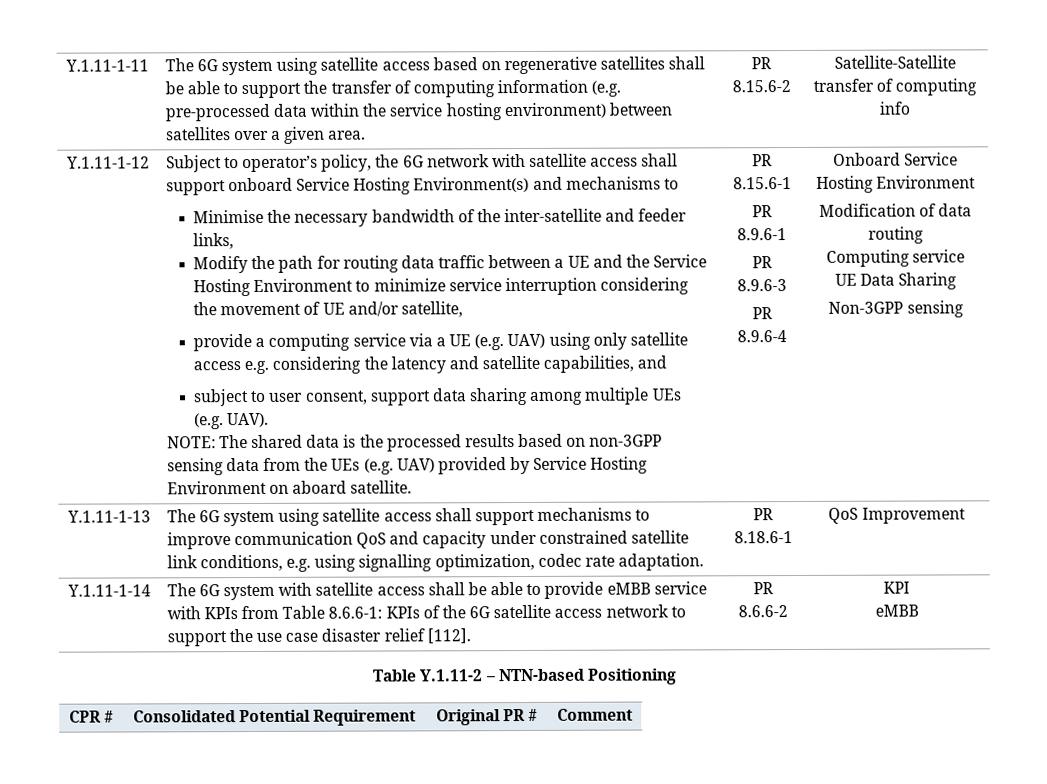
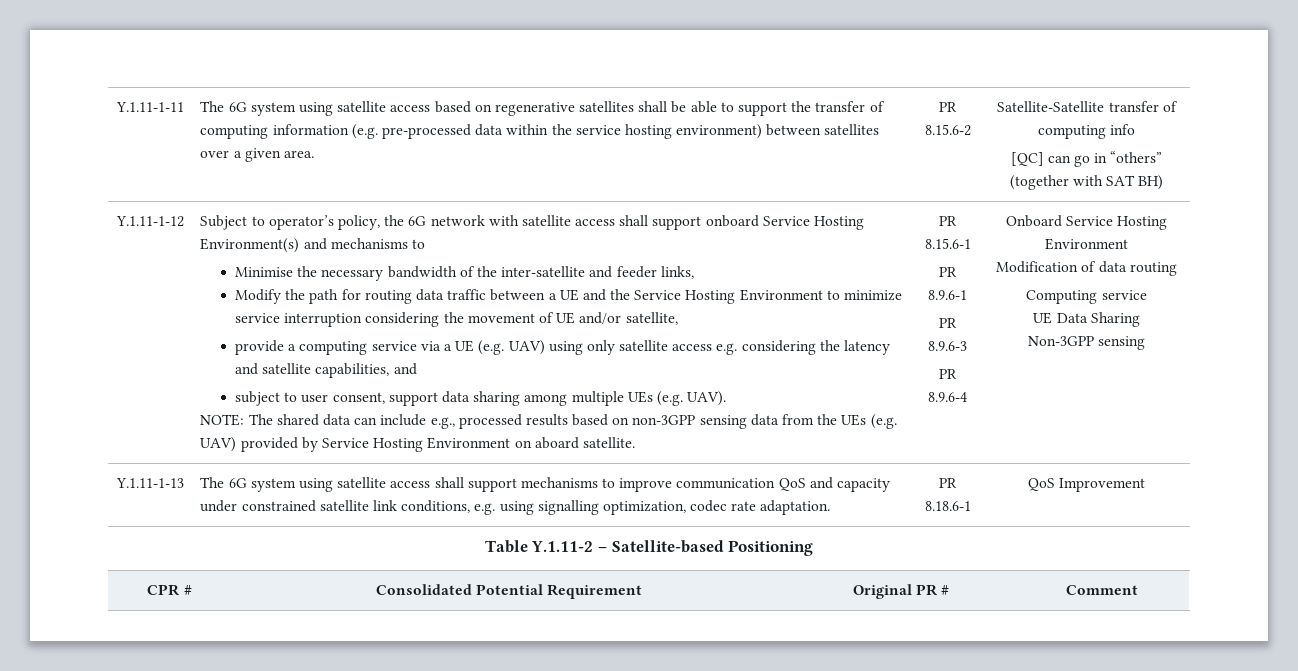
+ [QC] can go in “others” (together with SAT BH)
- NOTE: The shared data is the processed results based on non-3GPP sensing data from the UEs (e.g. UAV) provided by Service Hosting Environment on aboard satellite.
+ NOTE: The shared data can include e.g., processed results based on non-3GPP sensing data from the UEs (e.g. UAV) provided by Service Hosting Environment on aboard satellite.
- Y.1.11-1-14 | The 6G system with satellite access shall be able to provide eMBB service with KPIs from Table 8.6.6-1: KPIs of the 6G satellite access network to support the use case disaster relief [112]. | PR 8.6.6-2 | KPI
- eMBB
- Table Y.1.11-2 – NTN-based Positioning
+ Table Y.1.11-2 – Satellite-based Positioning

